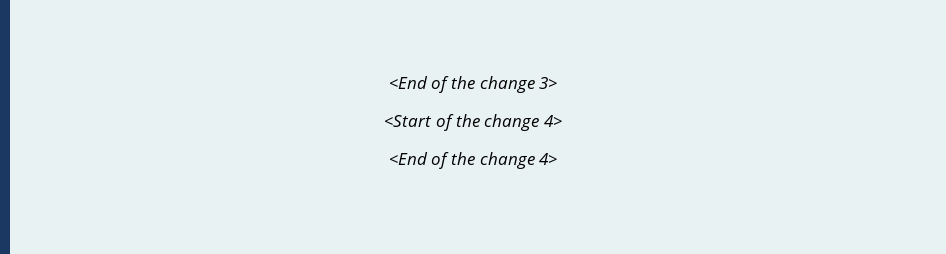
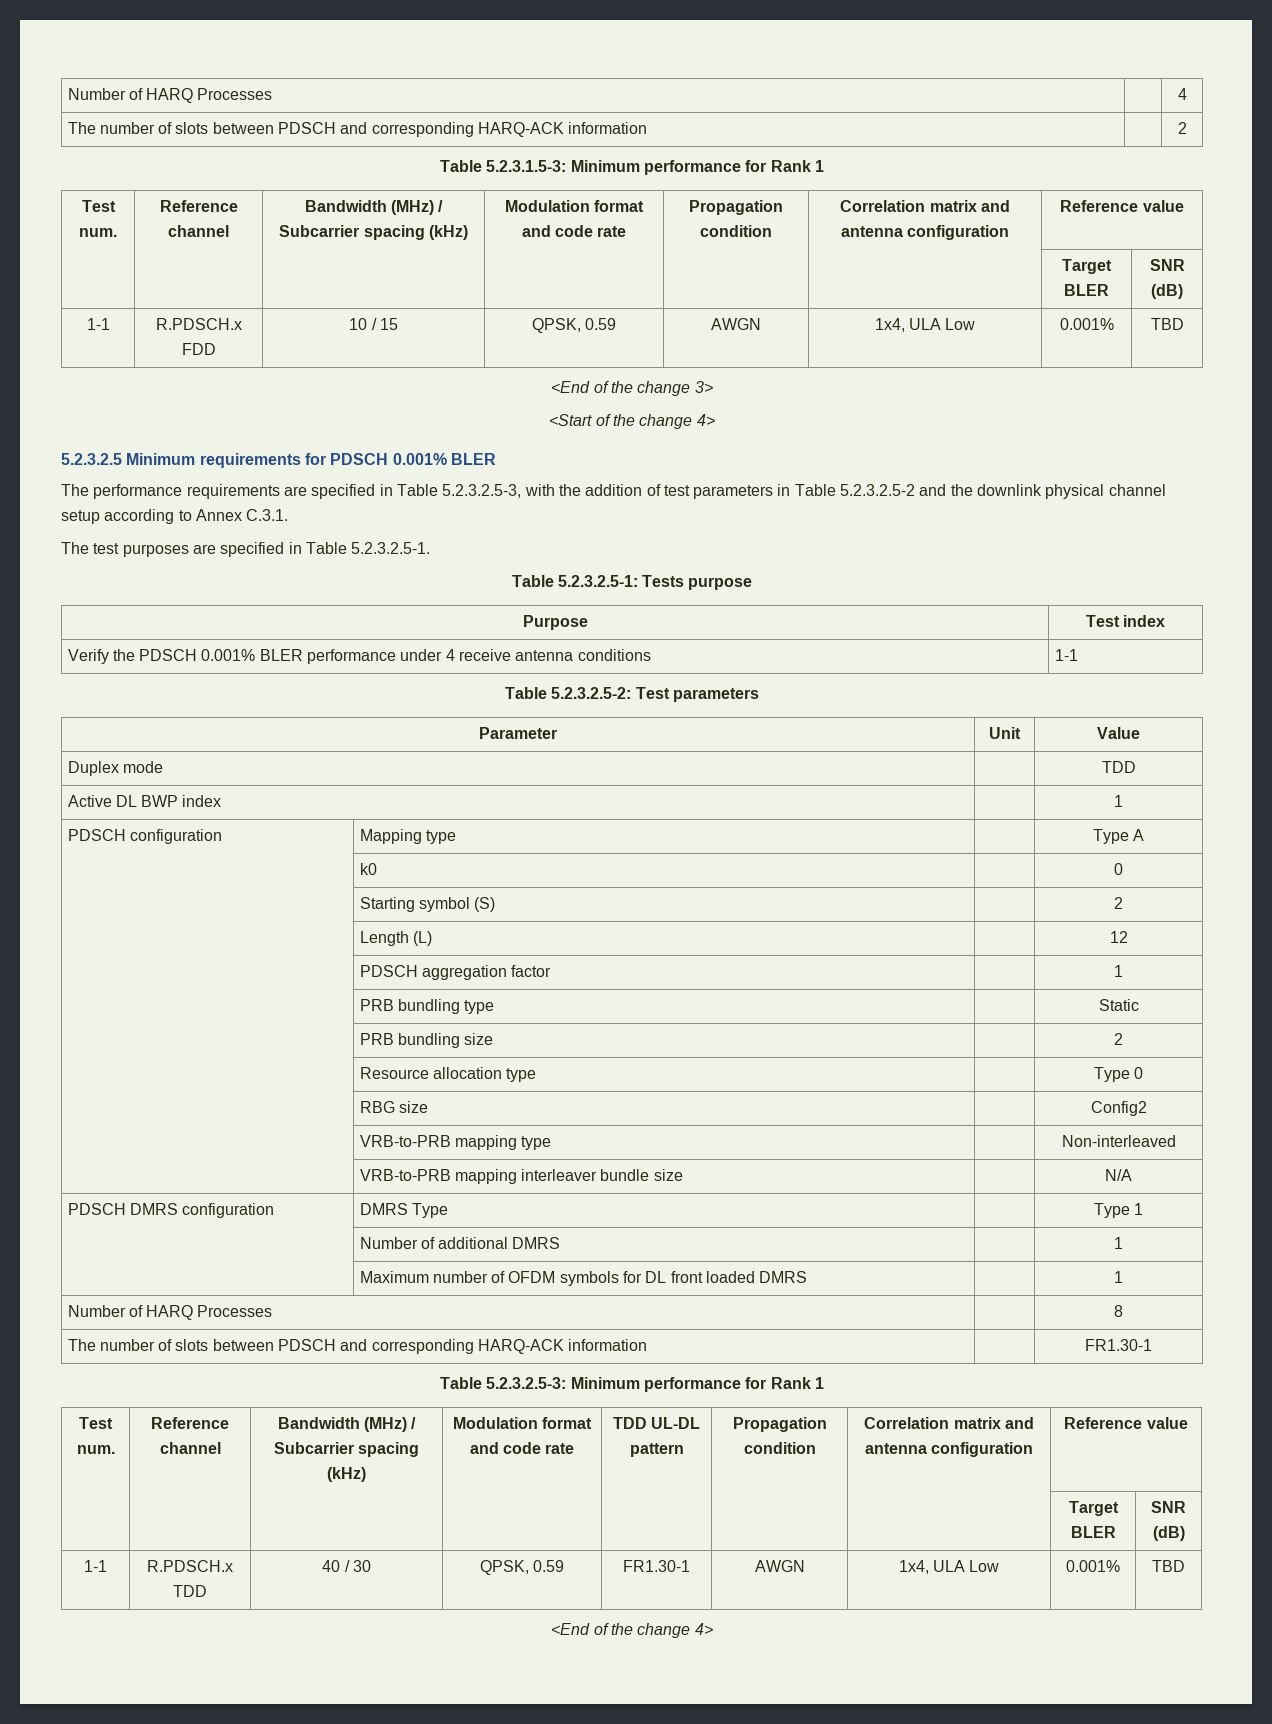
+ Number of HARQ Processes | | 4
+ The number of slots between PDSCH and corresponding HARQ-ACK information | | 2
+ Table 5.2.3.1.5-3: Minimum performance for Rank 1
+ Test num. | Reference channel | Bandwidth (MHz) / Subcarrier spacing (kHz) | Modulation format and code rate | Propagation condition | Correlation matrix and antenna configuration | Reference value
+ | | | | | | Target BLER | SNR (dB)
+ 1-1 | R.PDSCH.x FDD | 10 / 15 | QPSK, 0.59 | AWGN | 1x4, ULA Low | 0.001% | TBD
+ 5.2.3.2.5 Minimum requirements for PDSCH 0.001% BLER
+ The performance requirements are specified in Table 5.2.3.2.5-3, with the addition of test parameters in Table 5.2.3.2.5-2 and the downlink physical channel setup according to Annex C.3.1.
+ The test purposes are specified in Table 5.2.3.2.5-1.
+ Table 5.2.3.2.5-1: Tests purpose
+ Purpose | Test index
+ Verify the PDSCH 0.001% BLER performance under 4 receive antenna conditions | 1-1
+ Table 5.2.3.2.5-2: Test parameters
+ Parameter | Unit | Value
+ Duplex mode | | TDD
+ Active DL BWP index | | 1
+ PDSCH configuration | Mapping type | | Type A
+ | k0 | | 0
+ | Starting symbol (S) | | 2
+ | Length (L) | | 12
+ | PDSCH aggregation factor | | 1
+ | PRB bundling type | | Static
+ | PRB bundling size | | 2
+ | Resource allocation type | | Type 0
+ | RBG size | | Config2
+ | VRB-to-PRB mapping type | | Non-interleaved
+ | VRB-to-PRB mapping interleaver bundle size | | N/A
+ PDSCH DMRS configuration | DMRS Type | | Type 1
+ | Number of additional DMRS | | 1
+ | Maximum number of OFDM symbols for DL front loaded DMRS | | 1
+ Number of HARQ Processes | | 8
+ The number of slots between PDSCH and corresponding HARQ-ACK information | | FR1.30-1
+ Table 5.2.3.2.5-3: Minimum performance for Rank 1
+ Test num. | Reference channel | Bandwidth (MHz) / Subcarrier spacing (kHz) | Modulation format and code rate | TDD UL-DL pattern | Propagation condition | Correlation matrix and antenna configuration | Reference value
+ | | | | | | | Target BLER | SNR (dB)
+ 1-1 | R.PDSCH.x TDD | 40 / 30 | QPSK, 0.59 | FR1.30-1 | AWGN | 1x4, ULA Low | 0.001% | TBD

